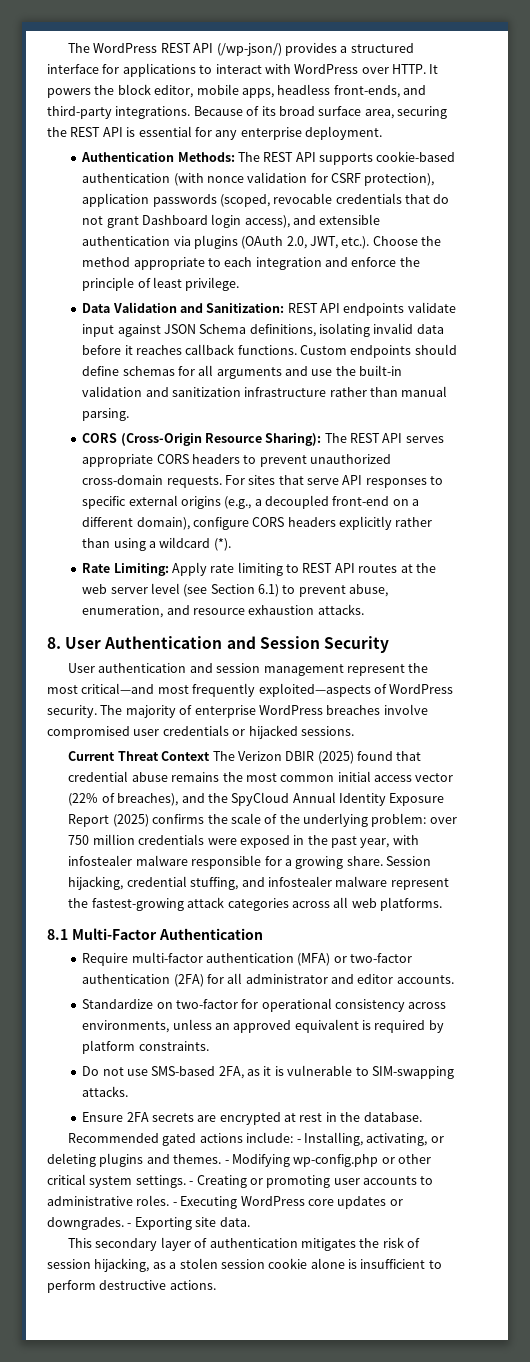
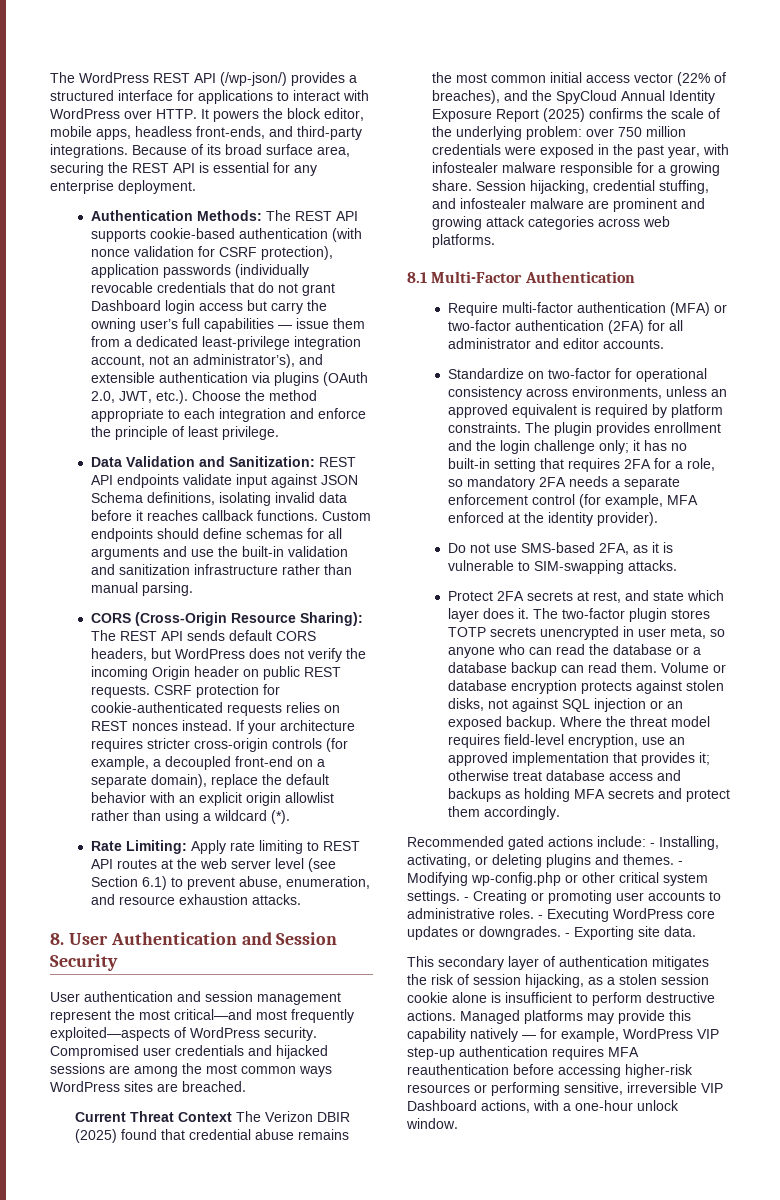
- Authentication Methods: The REST API supports cookie-based authentication (with nonce validation for CSRF protection), application passwords (scoped, revocable credentials that do not grant Dashboard login access), and extensible authentication via plugins (OAuth 2.0, JWT, etc.). Choose the method appropriate to each integration and enforce the principle of least privilege.
+ Authentication Methods: The REST API supports cookie-based authentication (with nonce validation for CSRF protection), application passwords (individually revocable credentials that do not grant Dashboard login access but carry the owning user’s full capabilities — issue them from a dedicated least-privilege integration account, not an administrator’s), and extensible authentication via plugins (OAuth 2.0, JWT, etc.). Choose the method appropriate to each integration and enforce the principle of least privilege.
- CORS (Cross-Origin Resource Sharing): The REST API serves appropriate CORS headers to prevent unauthorized cross-domain requests. For sites that serve API responses to specific external origins (e.g., a decoupled front-end on a different domain), configure CORS headers explicitly rather than using a wildcard (*).
+ CORS (Cross-Origin Resource Sharing): The REST API sends default CORS headers, but WordPress does not verify the incoming Origin header on public REST requests. CSRF protection for cookie-authenticated requests relies on REST nonces instead. If your architecture requires stricter cross-origin controls (for example, a decoupled front-end on a separate domain), replace the default behavior with an explicit origin allowlist rather than using a wildcard (*).
- The majority of enterprise WordPress breaches involve compromised user credentials or hijacked sessions.
+ Compromised user credentials and hijacked sessions are among the most common ways WordPress sites are breached.
- Session hijacking, credential stuffing, and infostealer malware represent the fastest-growing attack categories across all web platforms.
+ Session hijacking, credential stuffing, and infostealer malware are prominent and growing attack categories across web platforms.
+ The plugin provides enrollment and the login challenge only; it has no built-in setting that requires 2FA for a role, so mandatory 2FA needs a separate enforcement control (for example, MFA enforced at the identity provider).
- Ensure 2FA secrets are encrypted at rest in the database.
+ Protect 2FA secrets at rest, and state which layer does it. The two-factor plugin stores TOTP secrets unencrypted in user meta, so anyone who can read the database or a database backup can read them. Volume or database encryption protects against stolen disks, not against SQL injection or an exposed backup. Where the threat model requires field-level encryption, use an approved implementation that provides it; otherwise treat database access and backups as holding MFA secrets and protect them accordingly.
+ Managed platforms may provide this capability natively — for example, WordPress VIP step-up authentication requires MFA reauthentication before accessing higher-risk resources or performing sensitive, irreversible VIP Dashboard actions, with a one-hour unlock window.

